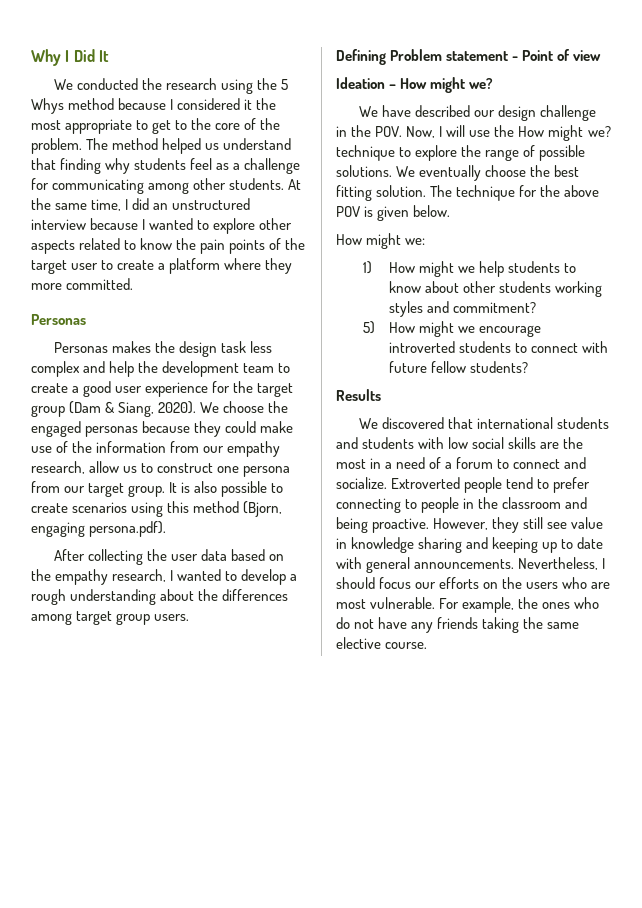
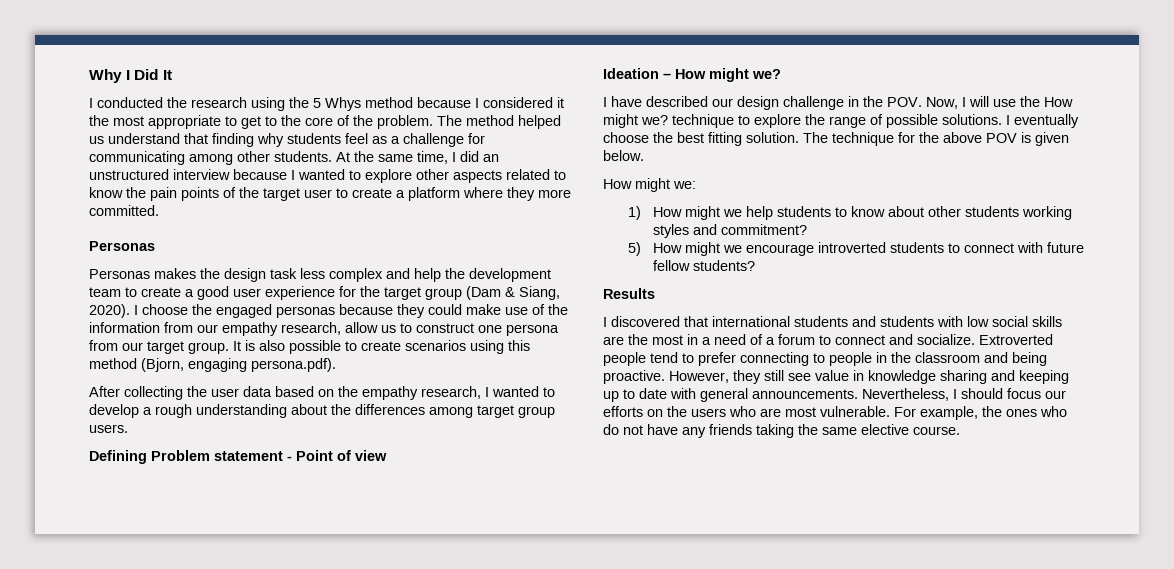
- We conducted the research using the 5 Whys method because I considered it the most appropriate to get to the core of the problem.
+ I conducted the research using the 5 Whys method because I considered it the most appropriate to get to the core of the problem.
- We choose the engaged personas because they could make use of the information from our empathy research, allow us to construct one persona from our target group.
+ I choose the engaged personas because they could make use of the information from our empathy research, allow us to construct one persona from our target group.
- We have described our design challenge in the POV. Now, I will use the How might we? technique to explore the range of possible solutions.
+ I have described our design challenge in the POV. Now, I will use the How might we? technique to explore the range of possible solutions.
- We eventually choose the best fitting solution.
+ I eventually choose the best fitting solution.
- We discovered that international students and students with low social skills are the most in a need of a forum to connect and socialize.
+ I discovered that international students and students with low social skills are the most in a need of a forum to connect and socialize.

